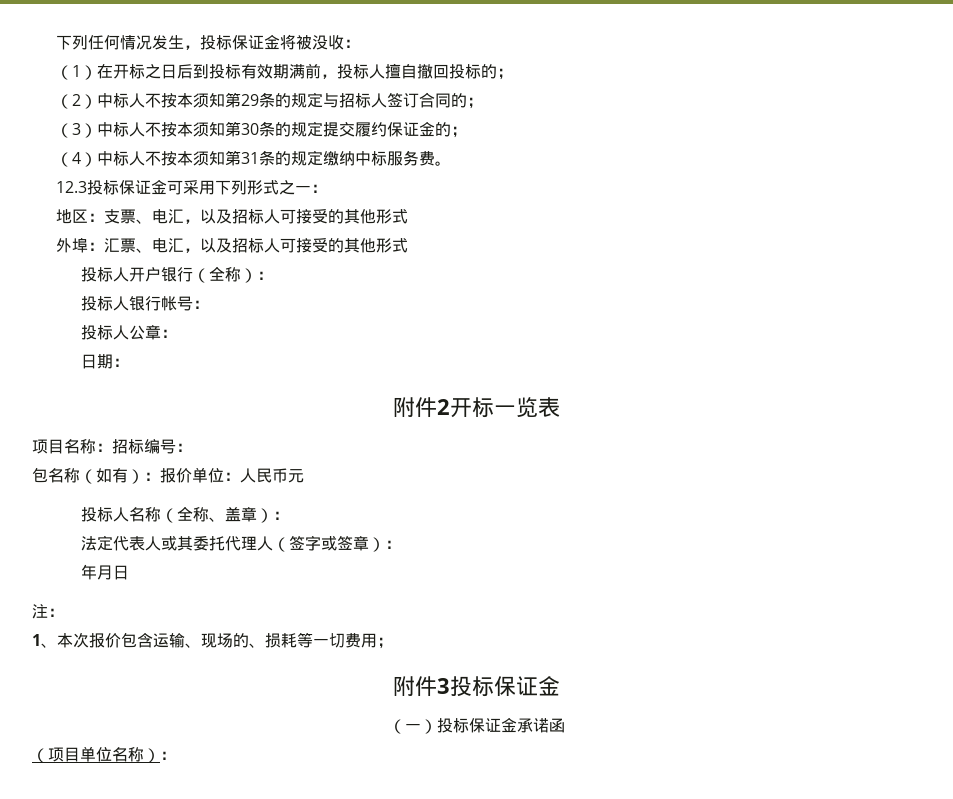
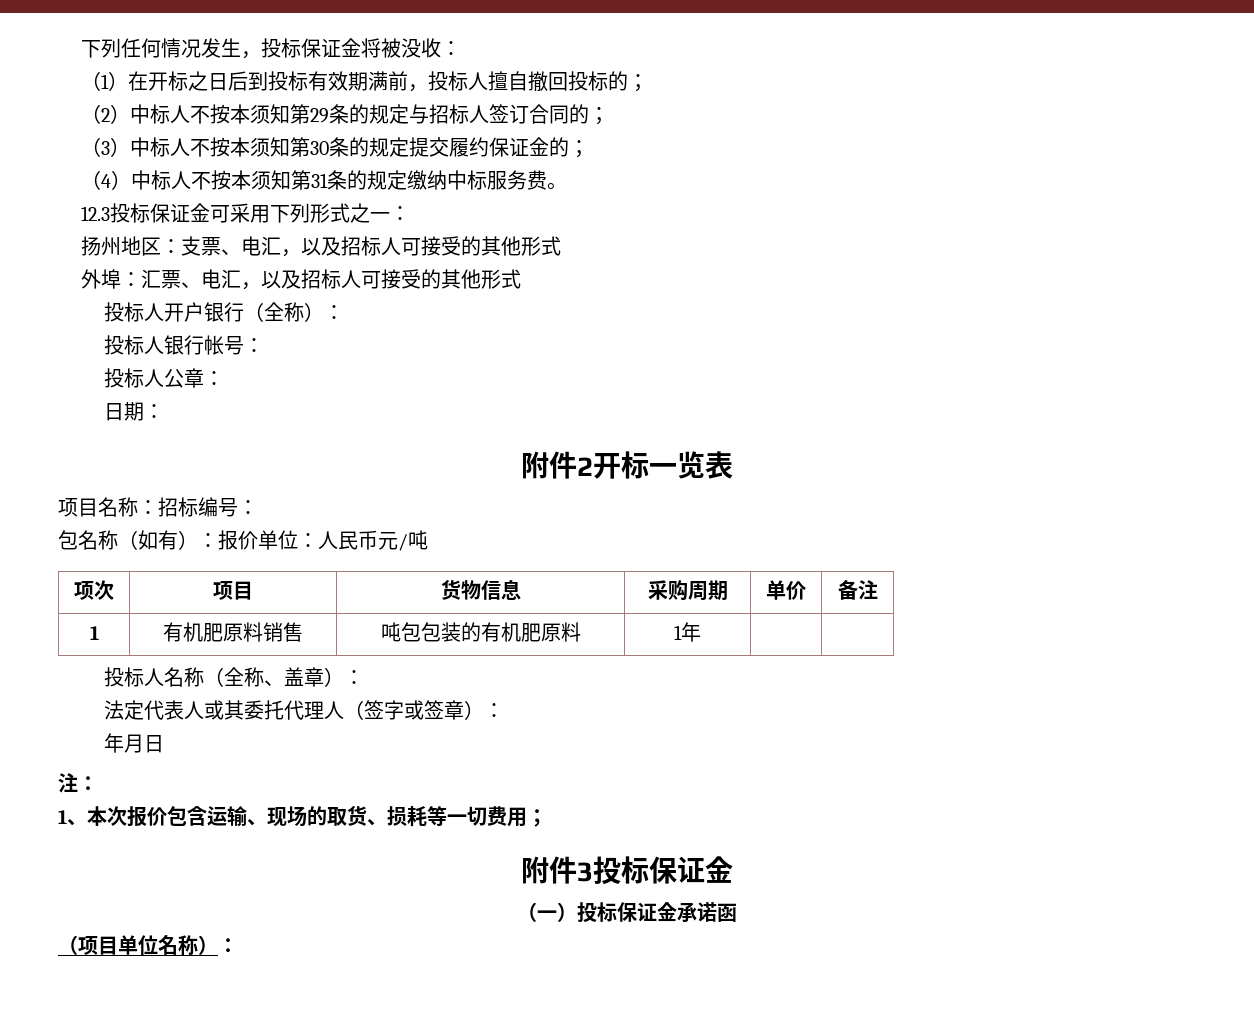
- 地区：支票、电汇，以及招标人可接受的其他形式
+ 扬州地区：支票、电汇，以及招标人可接受的其他形式
- 包名称（如有）：报价单位：人民币元
+ 包名称（如有）：报价单位：人民币元/吨
+ 项次 | 项目 | 货物信息 | 采购周期 | 单价 | 备注
+ 1 | 有机肥原料销售 | 吨包包装的有机肥原料 | 1年 | |
- 1、本次报价包含运输、现场的、损耗等一切费用；
+ 1、本次报价包含运输、现场的取货、损耗等一切费用；

